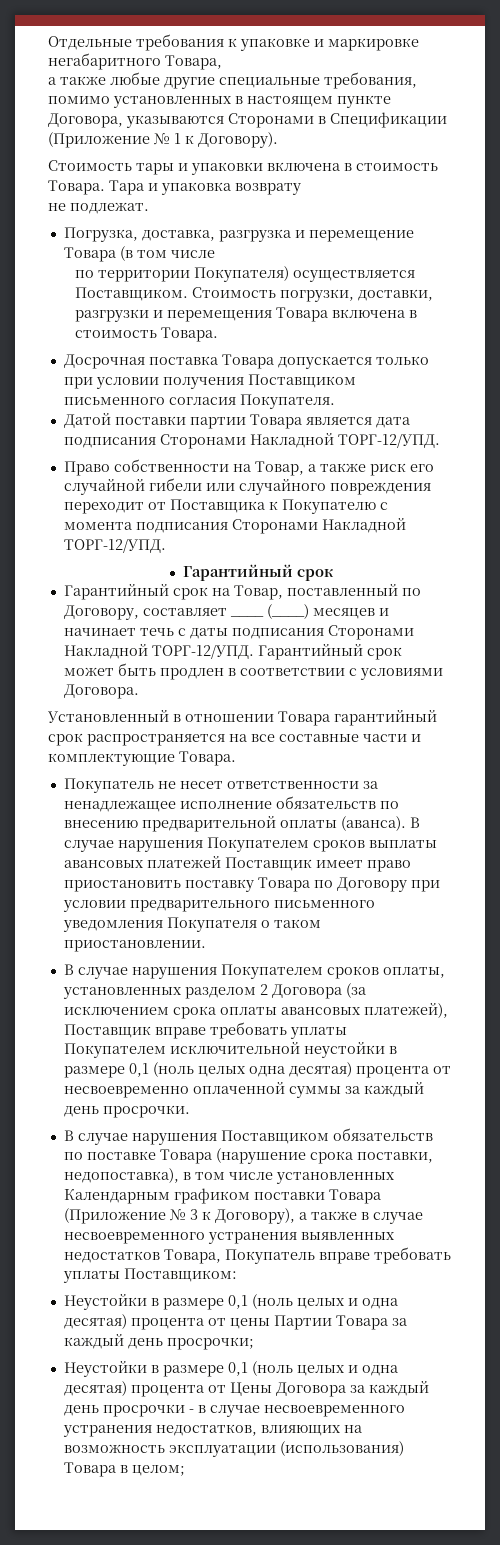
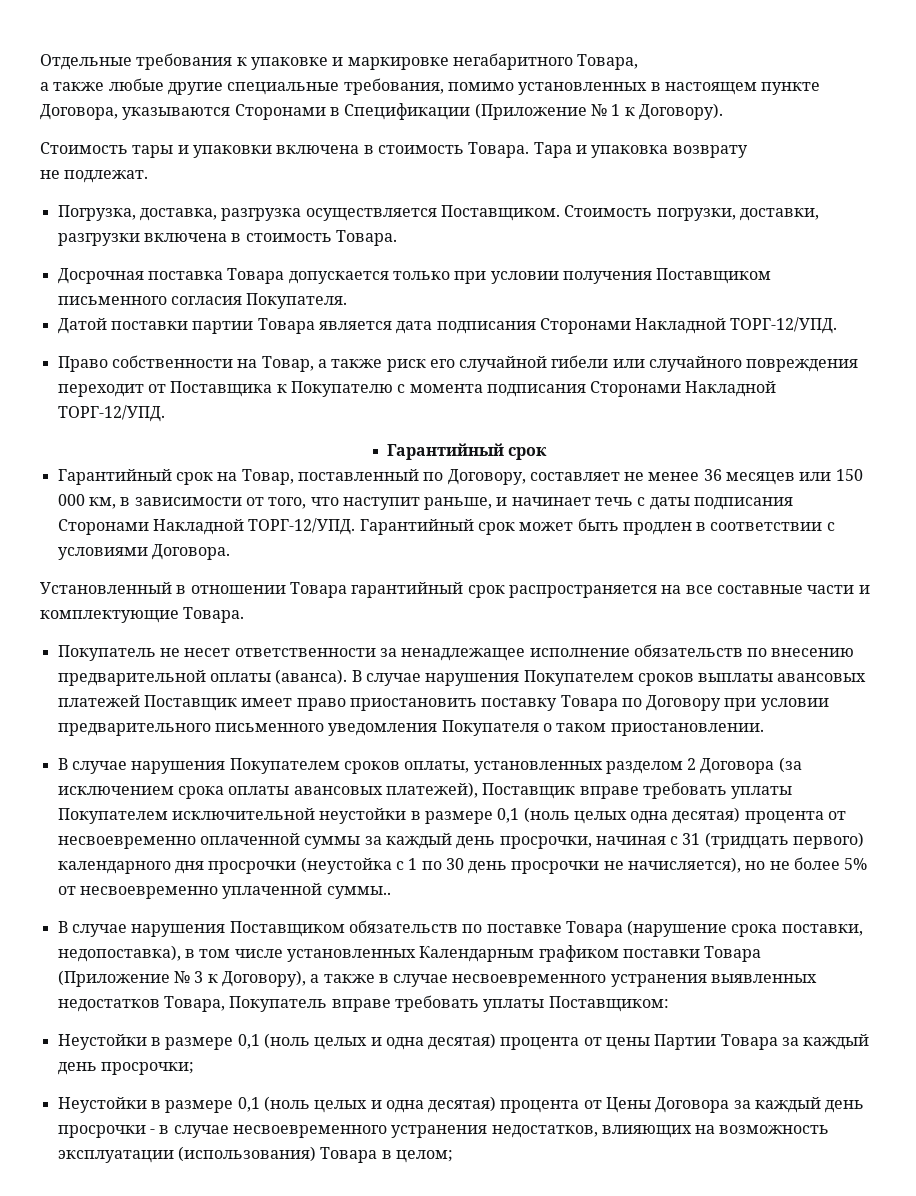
- Погрузка, доставка, разгрузка и перемещение Товара (в том числе
- по территории Покупателя) осуществляется Поставщиком.
+ Погрузка, доставка, разгрузка осуществляется Поставщиком.
- Стоимость погрузки, доставки, разгрузки и перемещения Товара включена в стоимость Товара.
+ Стоимость погрузки, доставки, разгрузки включена в стоимость Товара.
- Гарантийный срок на Товар, поставленный по Договору, составляет ____ (____) месяцев и начинает течь с даты подписания Сторонами Накладной ТОРГ-12/УПД.
+ Гарантийный срок на Товар, поставленный по Договору, составляет не менее 36 месяцев или 150 000 км, в зависимости от того, что наступит раньше, и начинает течь с даты подписания Сторонами Накладной ТОРГ-12/УПД.
- В случае нарушения Покупателем сроков оплаты, установленных разделом 2 Договора (за исключением срока оплаты авансовых платежей), Поставщик вправе требовать уплаты Покупателем исключительной неустойки в размере 0,1 (ноль целых одна десятая) процента от несвоевременно оплаченной суммы за каждый день просрочки.
+ В случае нарушения Покупателем сроков оплаты, установленных разделом 2 Договора (за исключением срока оплаты авансовых платежей), Поставщик вправе требовать уплаты Покупателем исключительной неустойки в размере 0,1 (ноль целых одна десятая) процента от несвоевременно оплаченной суммы за каждый день просрочки, начиная с 31 (тридцать первого) календарного дня просрочки (неустойка с 1 по 30 день просрочки не начисляется), но не более 5% от несвоевременно уплаченной суммы..

